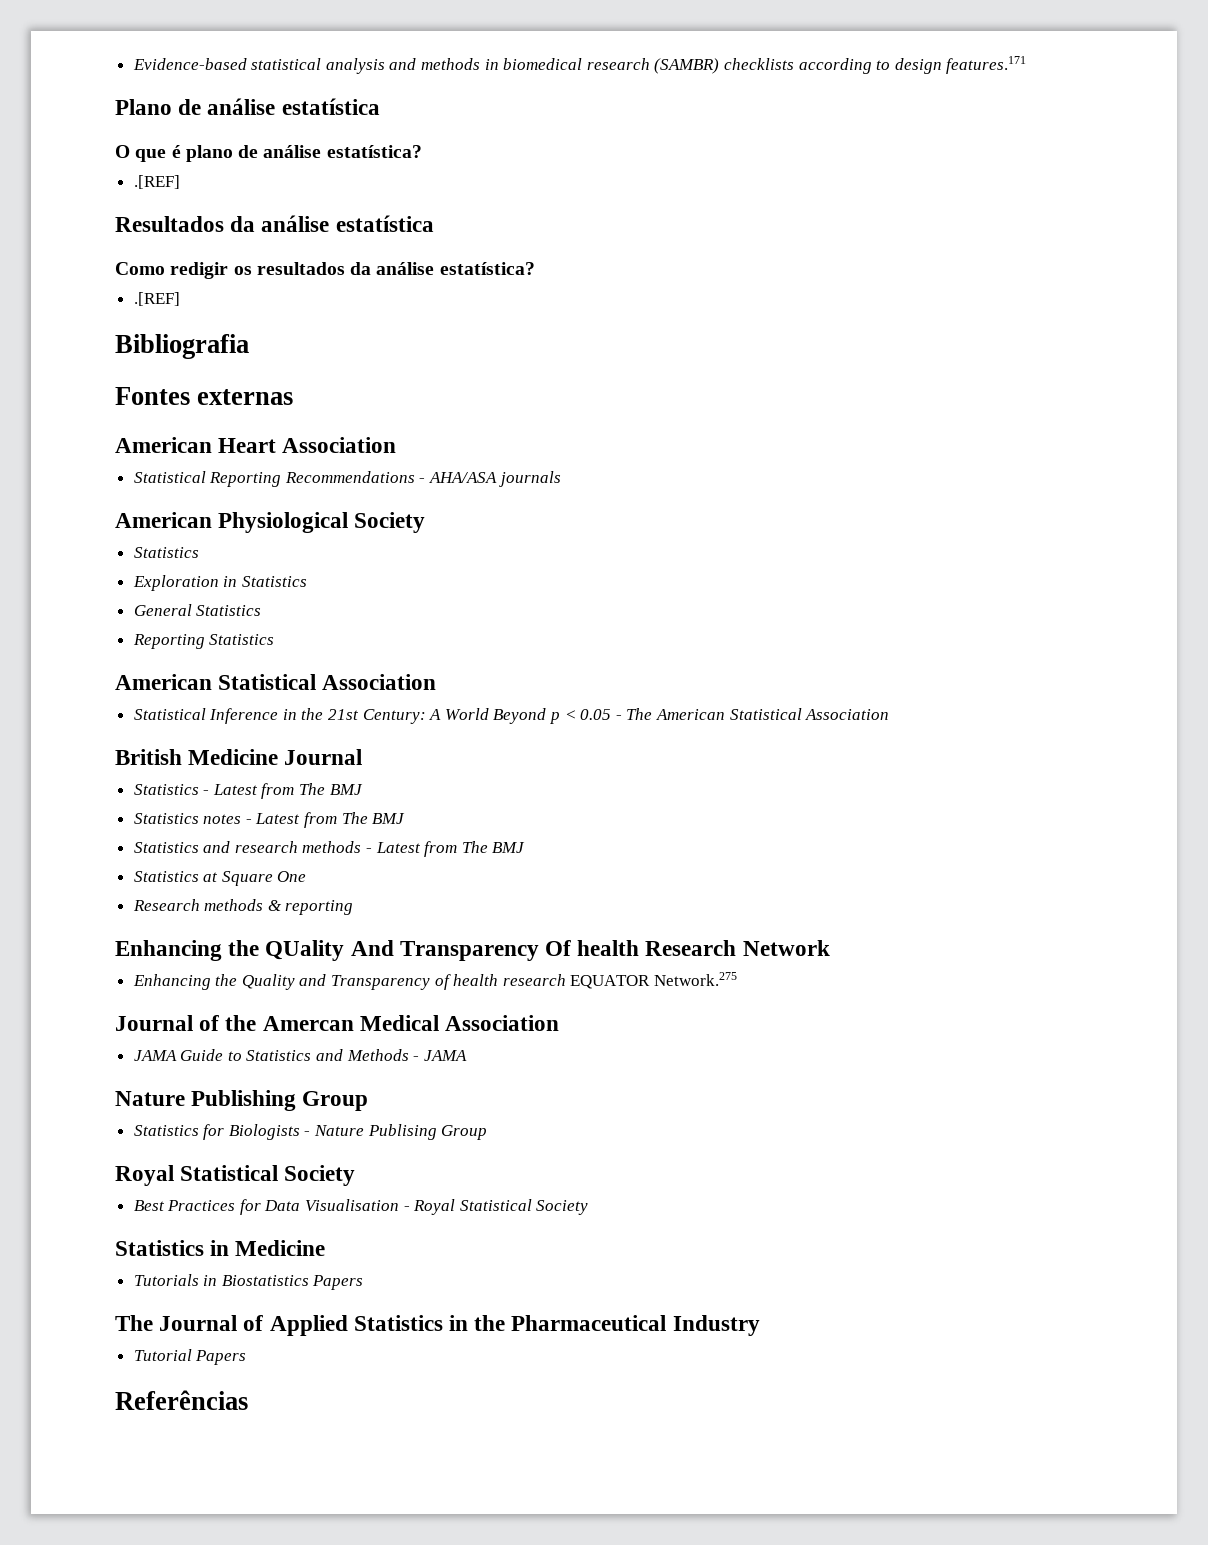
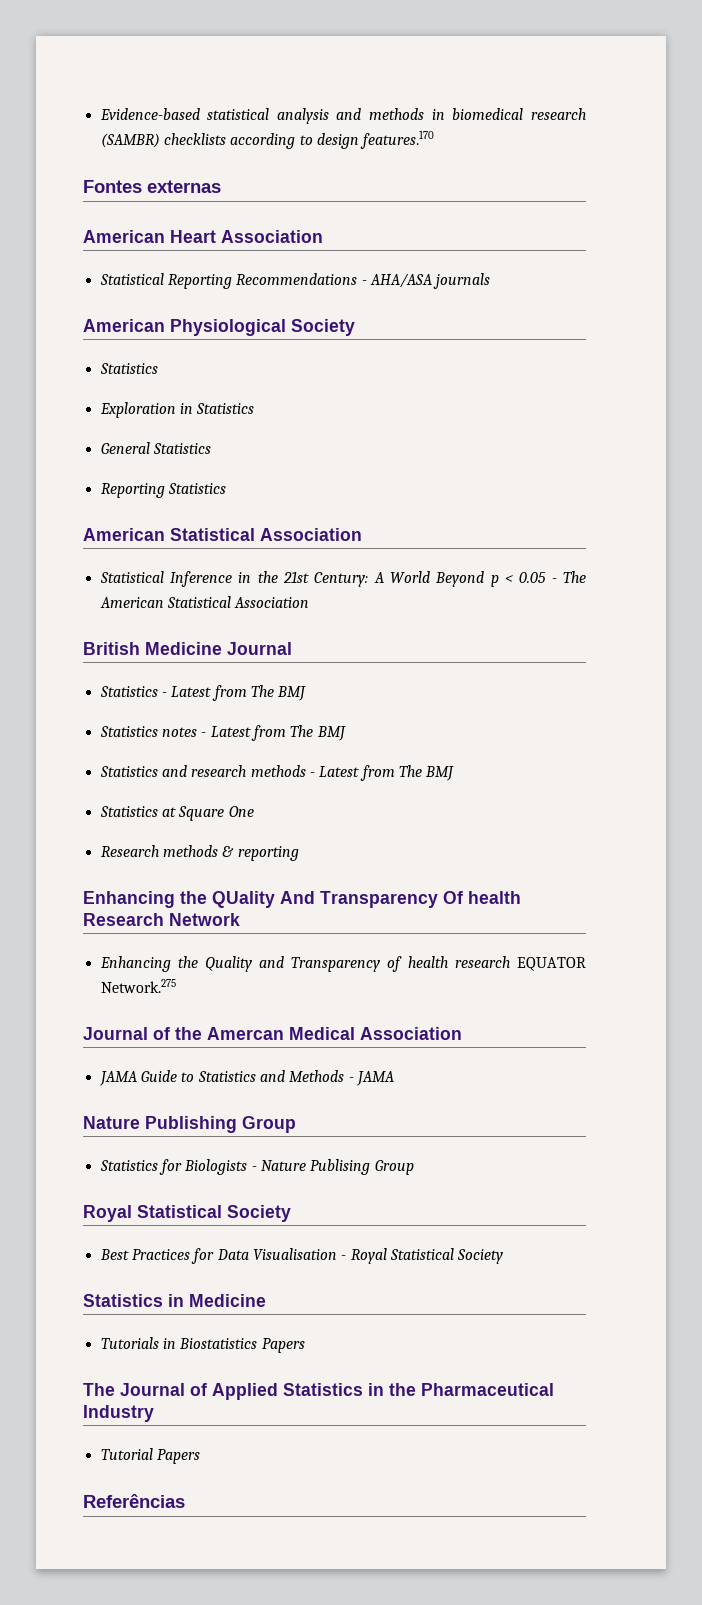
- Evidence-based statistical analysis and methods in biomedical research (SAMBR) checklists according to design features.171
- Plano de análise estatística
- O que é plano de análise estatística?
- .[REF]
- Resultados da análise estatística
- Como redigir os resultados da análise estatística?
- .[REF]
- Bibliografia
+ Evidence-based statistical analysis and methods in biomedical research (SAMBR) checklists according to design features.170

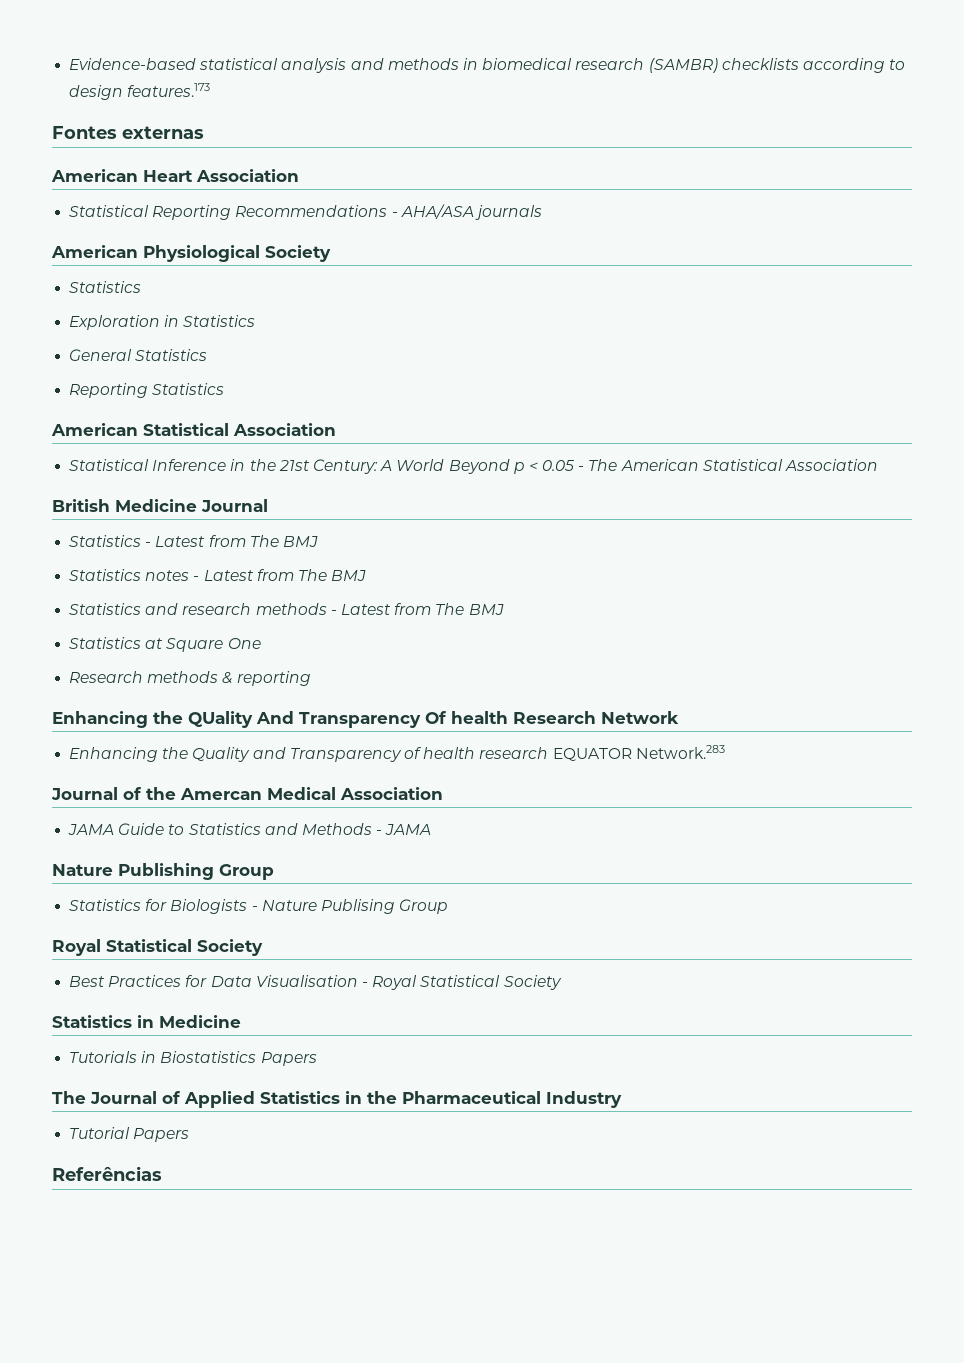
- Evidence-based statistical analysis and methods in biomedical research (SAMBR) checklists according to design features.170
+ Evidence-based statistical analysis and methods in biomedical research (SAMBR) checklists according to design features.173
- Enhancing the Quality and Transparency of health research EQUATOR Network.275
+ Enhancing the Quality and Transparency of health research EQUATOR Network.283

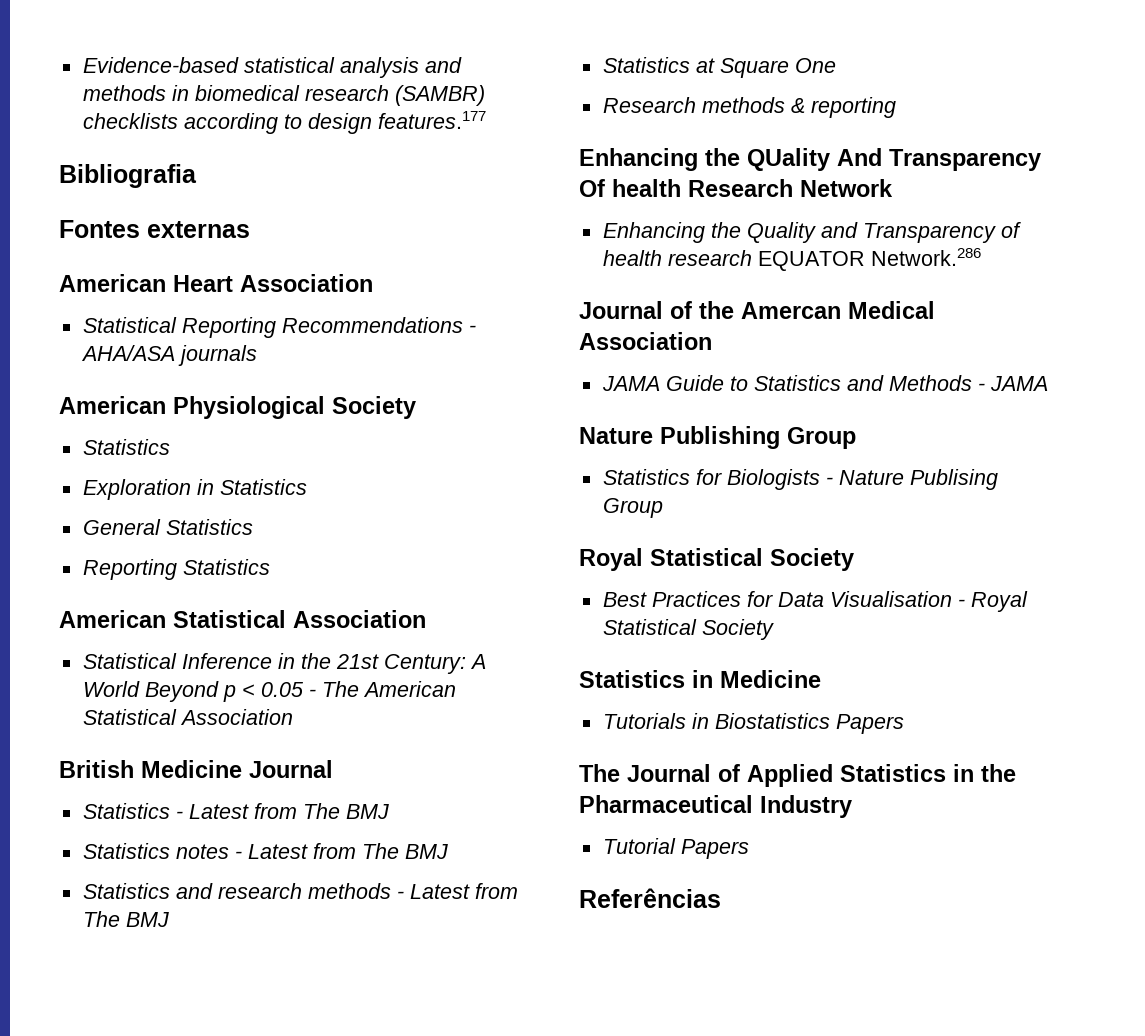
- Evidence-based statistical analysis and methods in biomedical research (SAMBR) checklists according to design features.173
+ Evidence-based statistical analysis and methods in biomedical research (SAMBR) checklists according to design features.177
+ Bibliografia
- Enhancing the Quality and Transparency of health research EQUATOR Network.283
+ Enhancing the Quality and Transparency of health research EQUATOR Network.286

